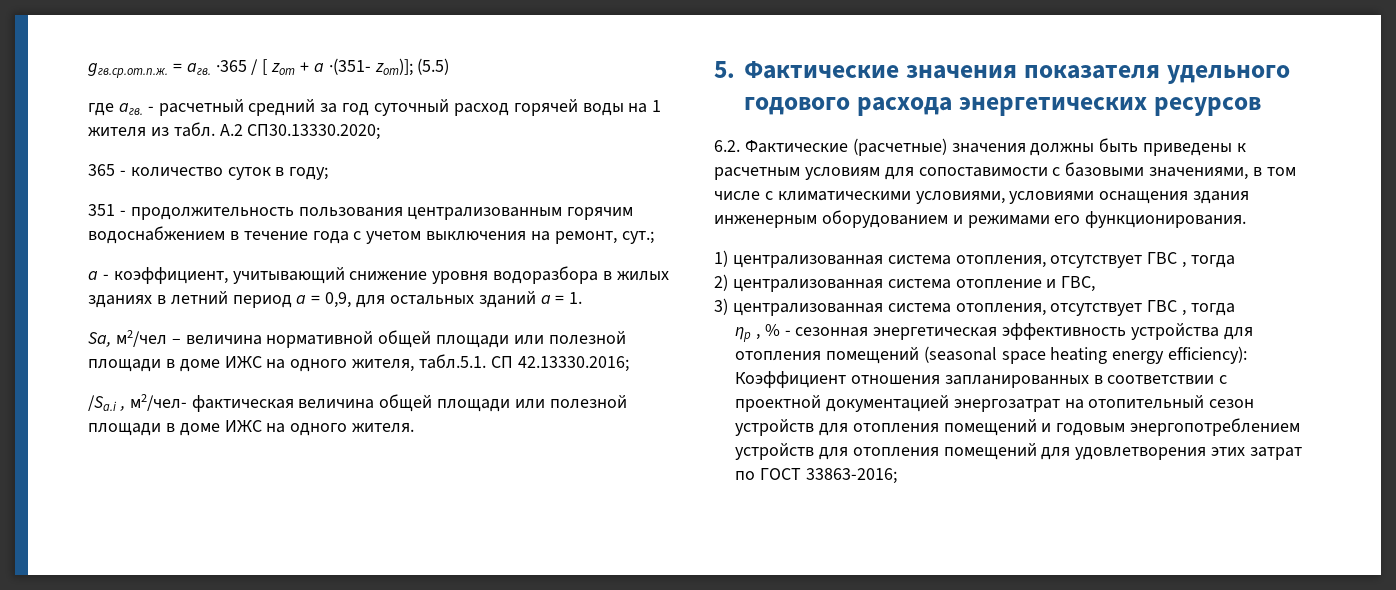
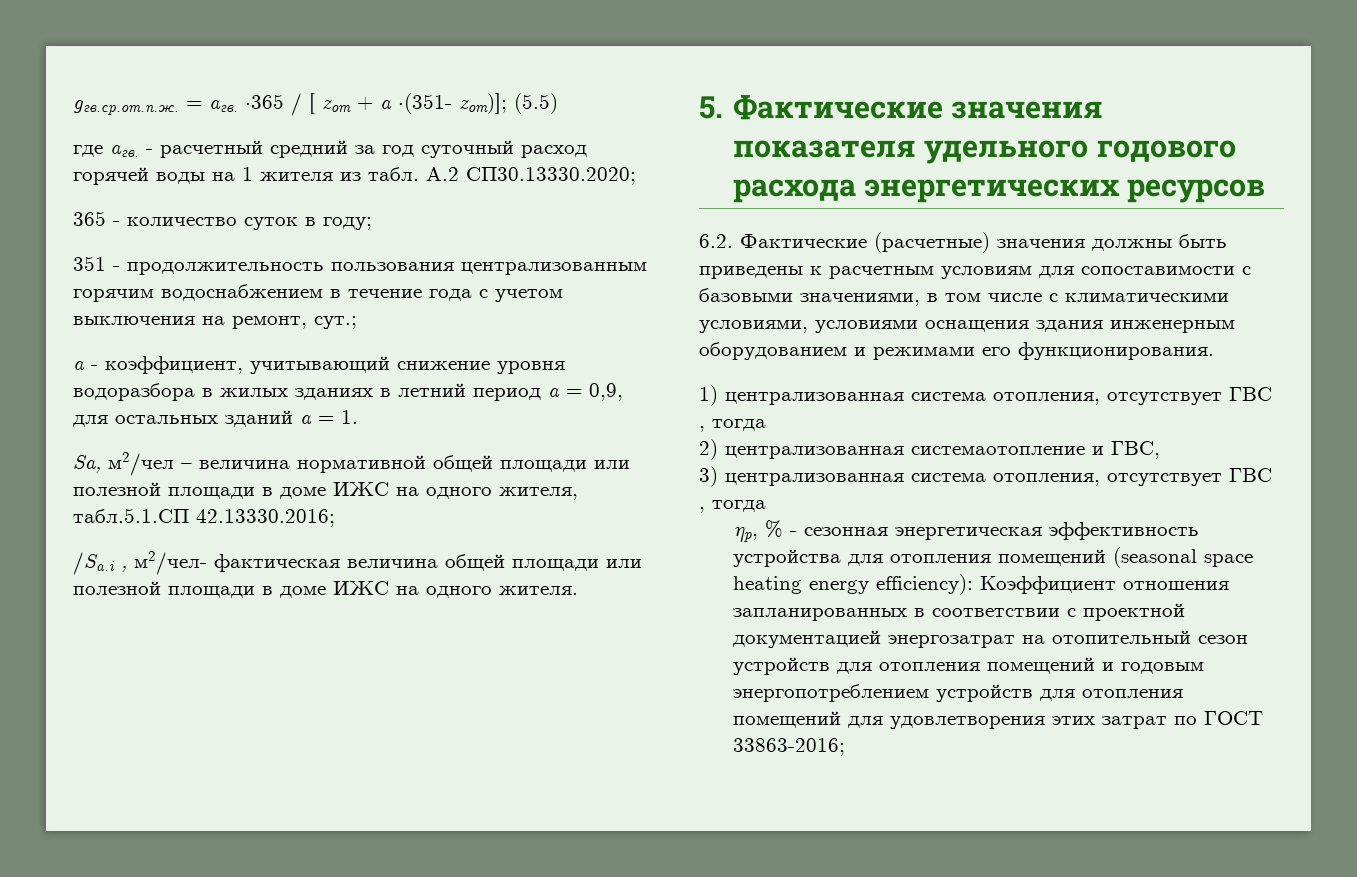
- Sа, м2/чел – величина нормативной общей площади или полезной площади в доме ИЖС на одного жителя, табл.5.1. СП 42.13330.2016;
+ Sа, м2/чел – величина нормативной общей площади или полезной площади в доме ИЖС на одного жителя, табл.5.1.СП 42.13330.2016;
- 2) централизованная система отопление и ГВС,
+ 2) централизованная системаотопление и ГВС,
- ηp , % - сезонная энергетическая эффективность устройства для отопления помещений (seasonal space heating energy efficiency): Коэффициент отношения запланированных в соответствии с проектной документацией энергозатрат на отопительный сезон устройств для отопления помещений и годовым энергопотреблением устройств для отопления помещений для удовлетворения этих затрат по ГОСТ 33863-2016;
+ ηp, % - сезонная энергетическая эффективность устройства для отопления помещений (seasonal space heating energy efficiency): Коэффициент отношения запланированных в соответствии с проектной документацией энергозатрат на отопительный сезон устройств для отопления помещений и годовым энергопотреблением устройств для отопления помещений для удовлетворения этих затрат по ГОСТ 33863-2016;

